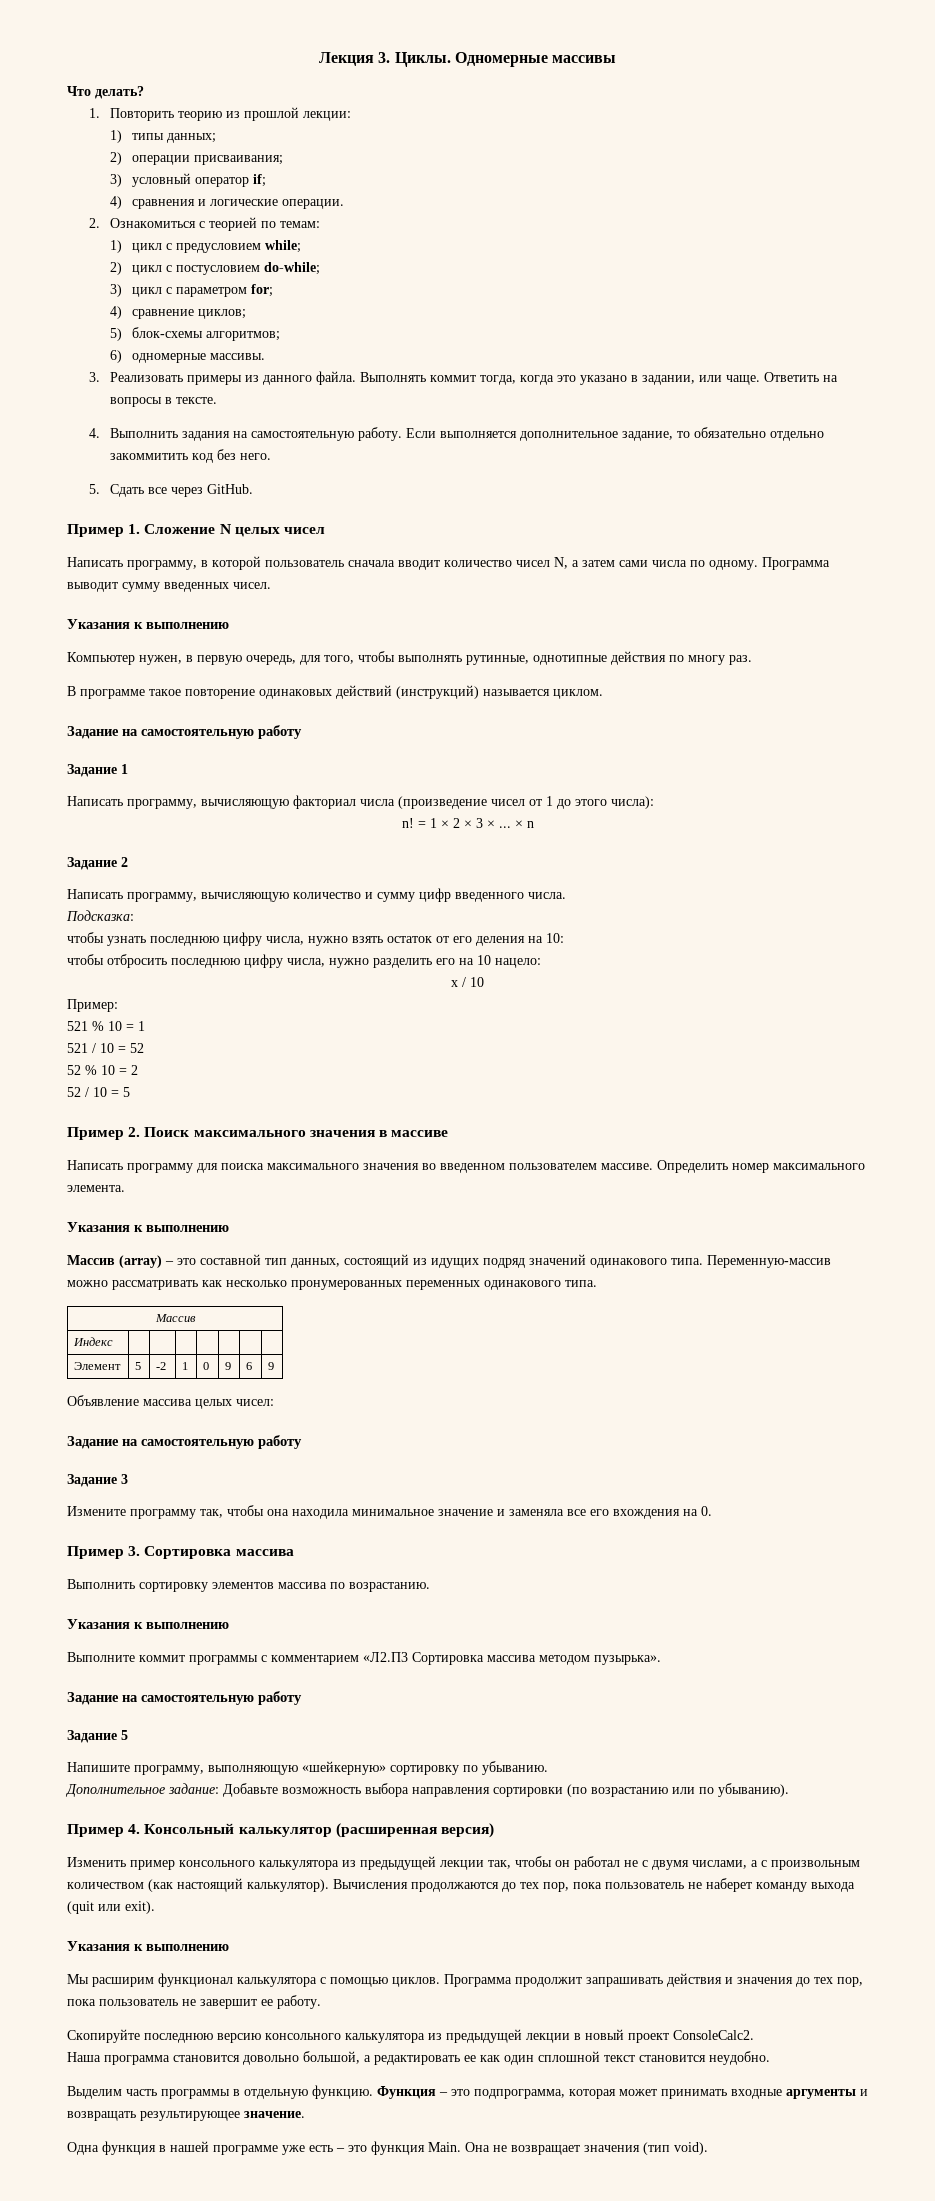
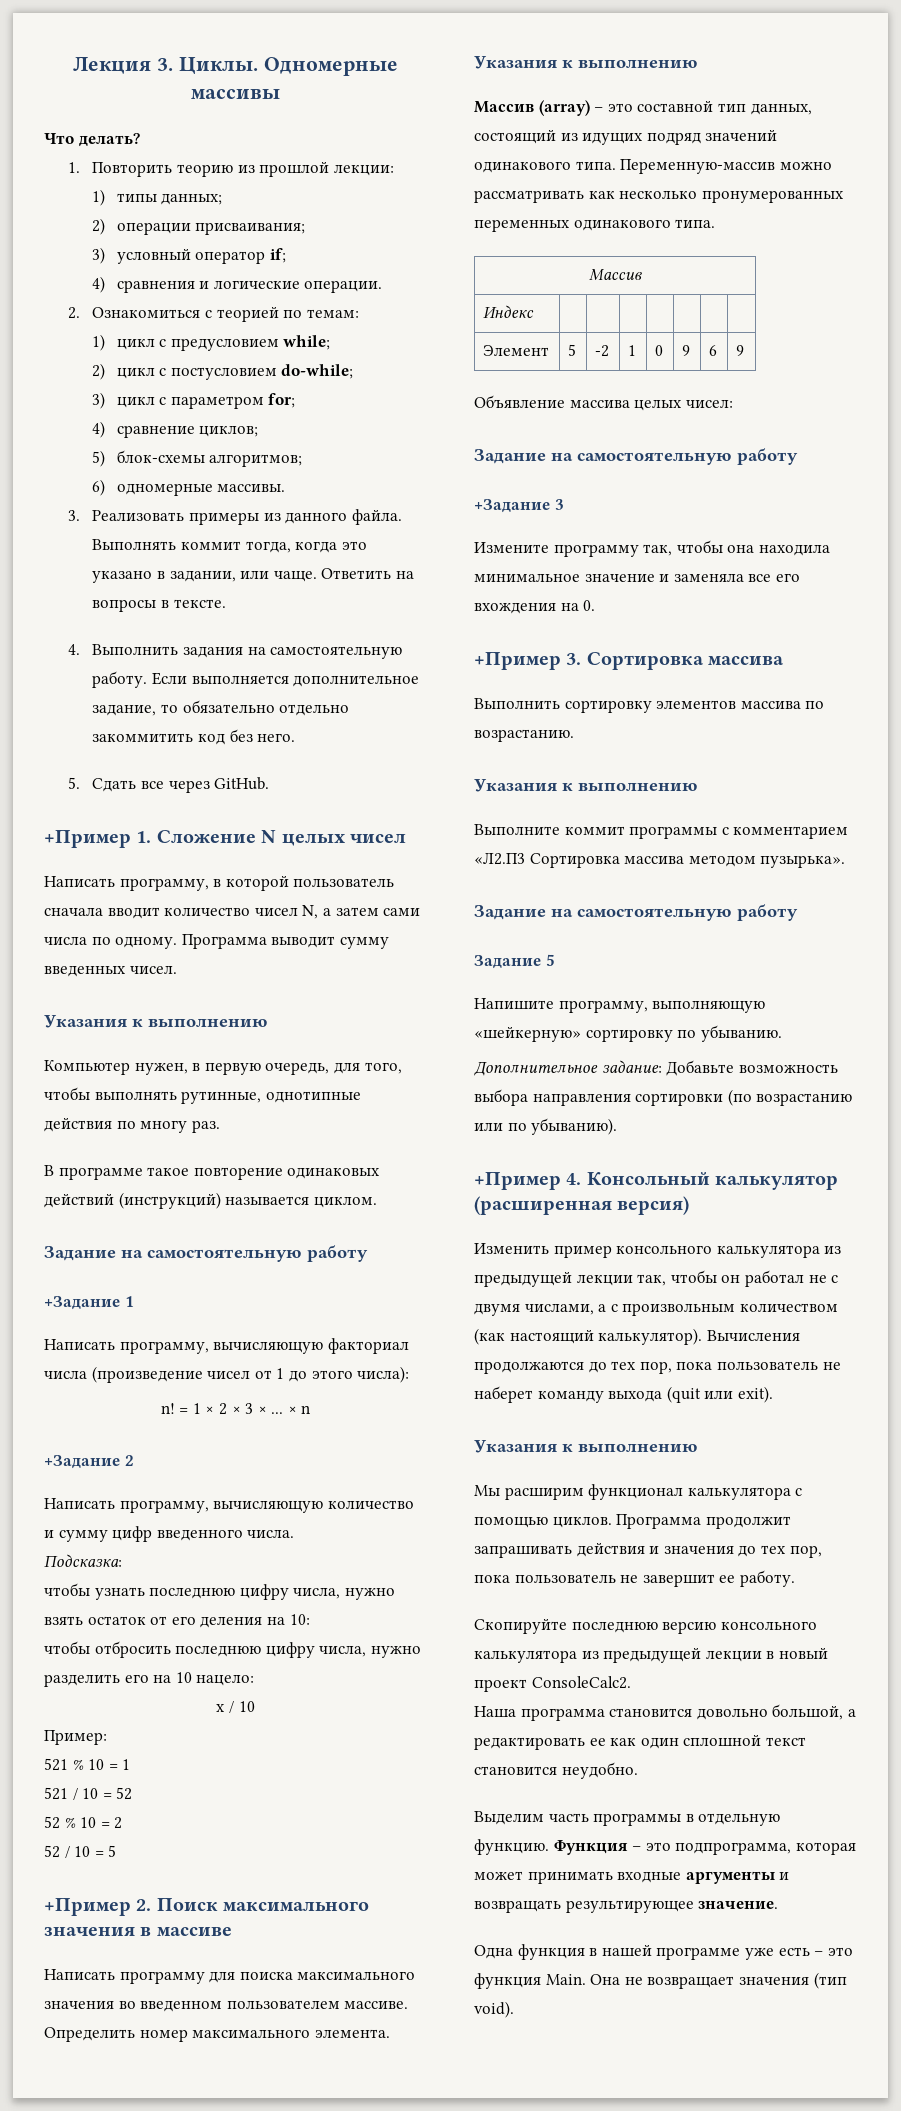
- Пример 1. Сложение N целых чисел
+ +Пример 1. Сложение N целых чисел
- Задание 1
+ +Задание 1
- Задание 2
+ +Задание 2
- Пример 2. Поиск максимального значения в массиве
+ +Пример 2. Поиск максимального значения в массиве
- Задание 3
+ +Задание 3
- Пример 3. Сортировка массива
+ +Пример 3. Сортировка массива
- Пример 4. Консольный калькулятор (расширенная версия)
+ +Пример 4. Консольный калькулятор (расширенная версия)

